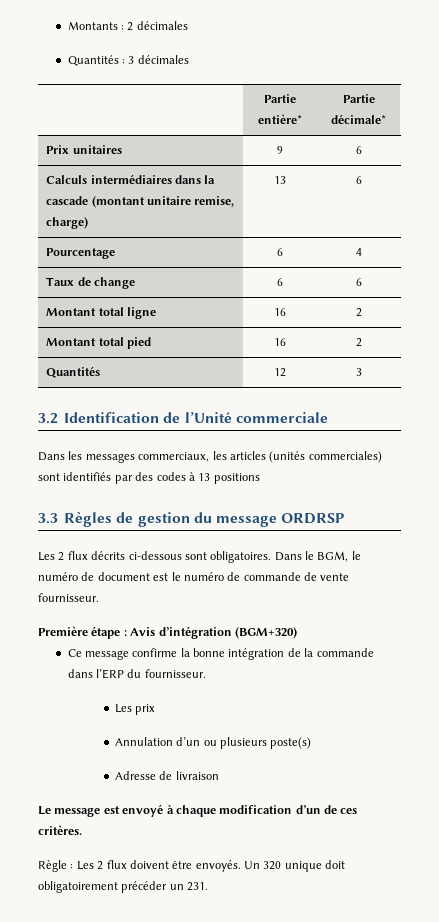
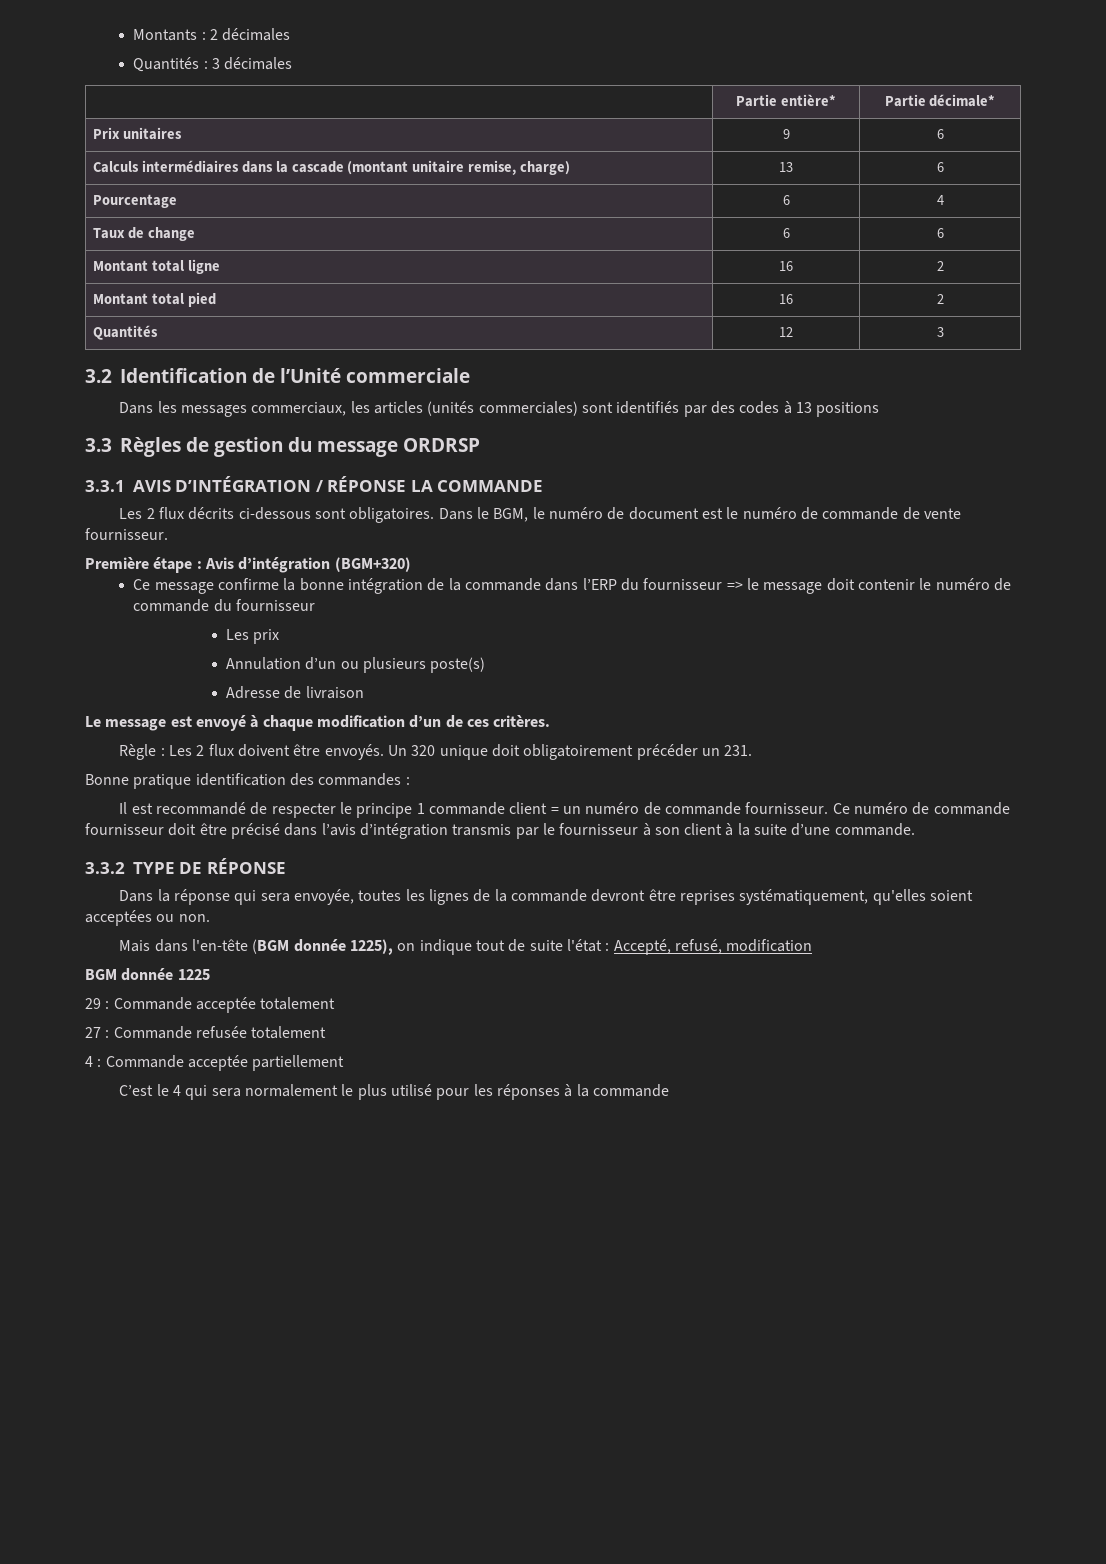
+ 3.3.1 AVIS D’INTÉGRATION / RÉPONSE LA COMMANDE
- Ce message confirme la bonne intégration de la commande dans l’ERP du fournisseur.
+ Ce message confirme la bonne intégration de la commande dans l’ERP du fournisseur => le message doit contenir le numéro de commande du fournisseur
+ Bonne pratique identification des commandes :
+ Il est recommandé de respecter le principe 1 commande client = un numéro de commande fournisseur. Ce numéro de commande fournisseur doit être précisé dans l’avis d’intégration transmis par le fournisseur à son client à la suite d’une commande.
+ 3.3.2 TYPE DE RÉPONSE
+ Dans la réponse qui sera envoyée, toutes les lignes de la commande devront être reprises systématiquement, qu'elles soient acceptées ou non.
+ Mais dans l'en-tête (BGM donnée 1225), on indique tout de suite l'état : Accepté, refusé, modification
+ BGM donnée 1225
+ 29 : Commande acceptée totalement
+ 27 : Commande refusée totalement
+ 4 : Commande acceptée partiellement
+ C’est le 4 qui sera normalement le plus utilisé pour les réponses à la commande

